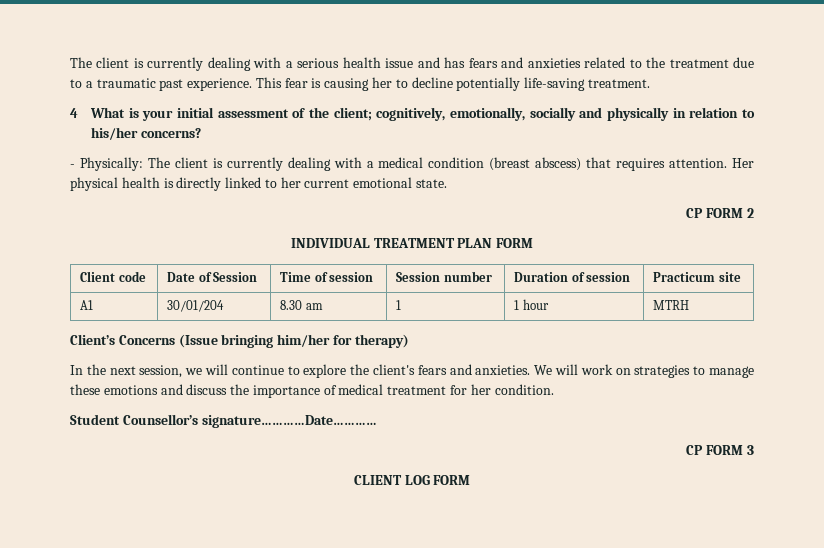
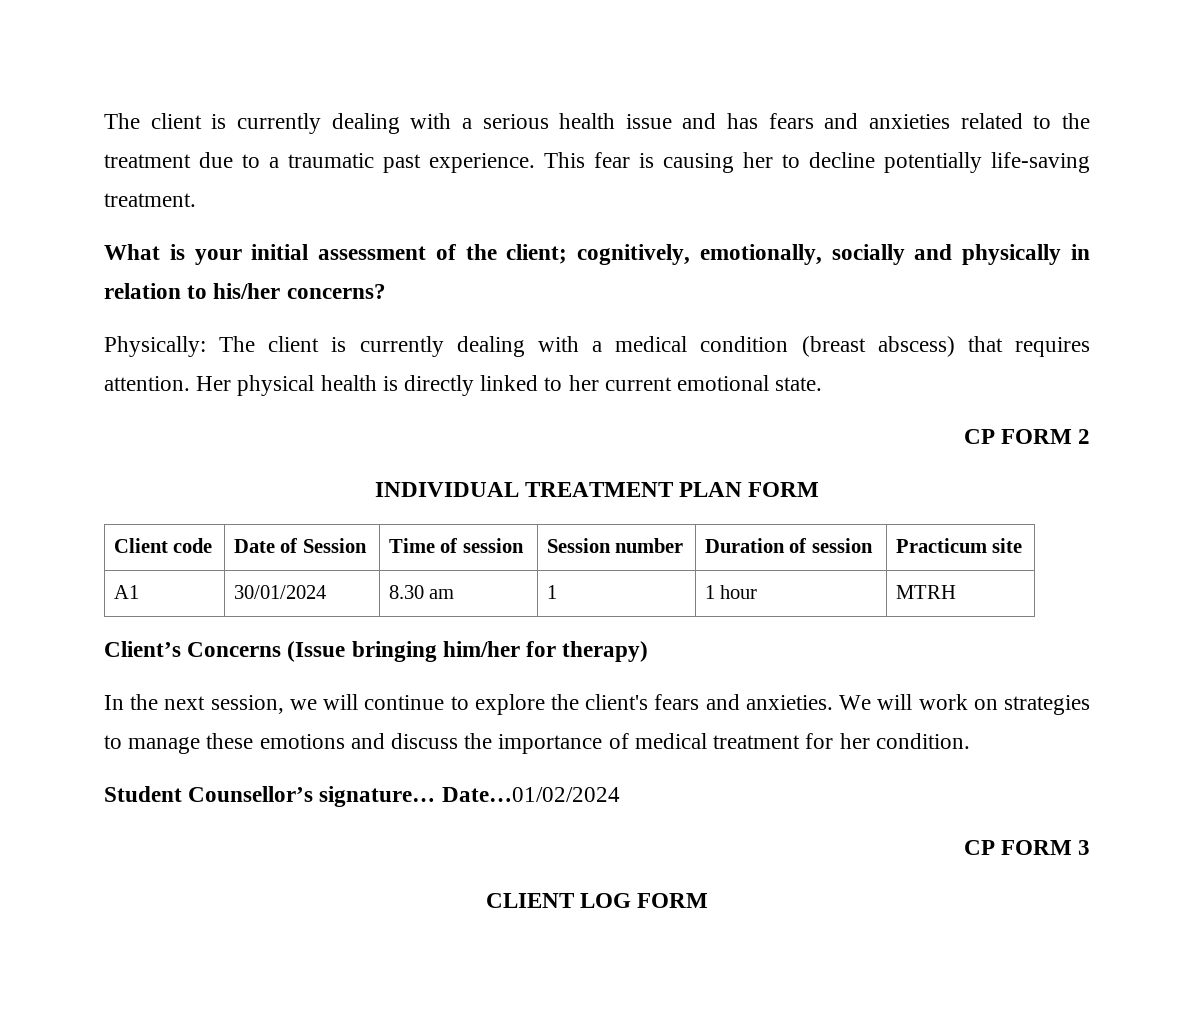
- 4 What is your initial assessment of the client; cognitively, emotionally, socially and physically in relation to his/her concerns?
+ What is your initial assessment of the client; cognitively, emotionally, socially and physically in relation to his/her concerns?
- - Physically: The client is currently dealing with a medical condition (breast abscess) that requires attention.
+ Physically: The client is currently dealing with a medical condition (breast abscess) that requires attention.
- A1 | 30/01/204 | 8.30 am | 1 | 1 hour | MTRH
+ A1 | 30/01/2024 | 8.30 am | 1 | 1 hour | MTRH
- Student Counsellor’s signature…………Date…………
+ Student Counsellor’s signature… Date…01/02/2024

